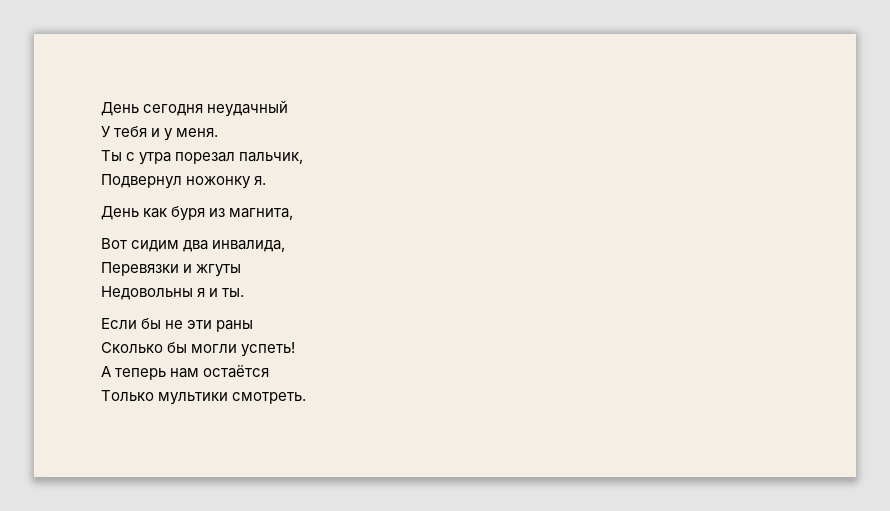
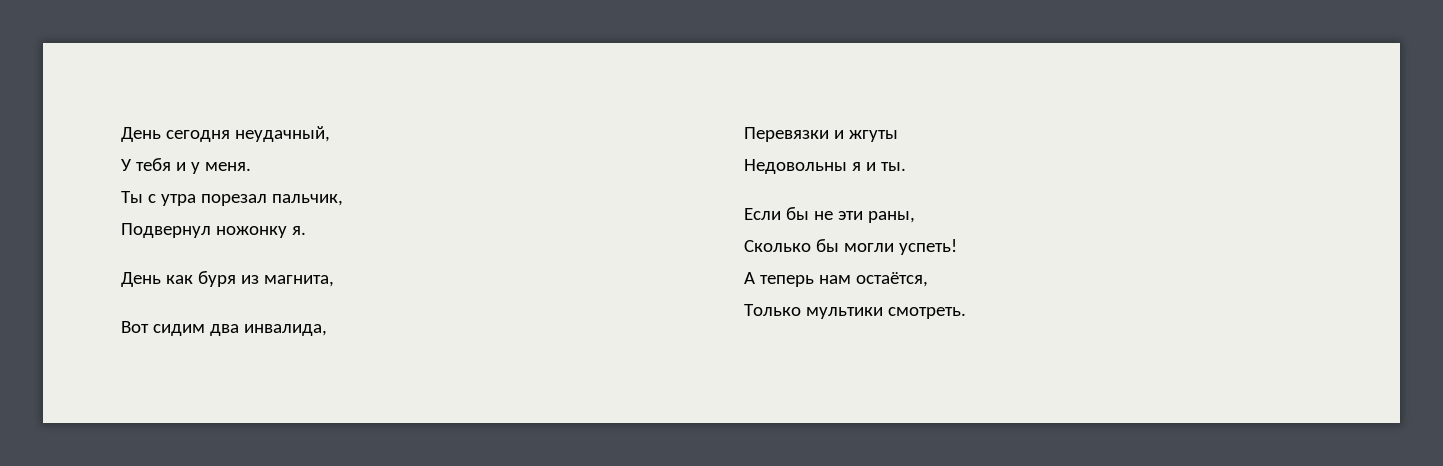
- День сегодня неудачный
+ День сегодня неудачный,
- Если бы не эти раны
+ Если бы не эти раны,
- А теперь нам остаётся
+ А теперь нам остаётся,

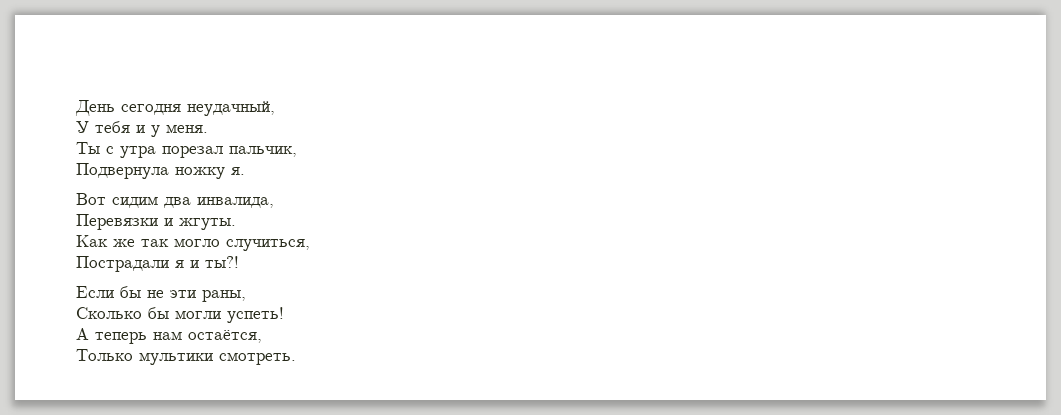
- Подвернул ножонку я.
+ Подвернула ножку я.
- День как буря из магнита,
- Перевязки и жгуты
- Недовольны я и ты.
+ Перевязки и жгуты.
+ Как же так могло случиться,
+ Пострадали я и ты?!

